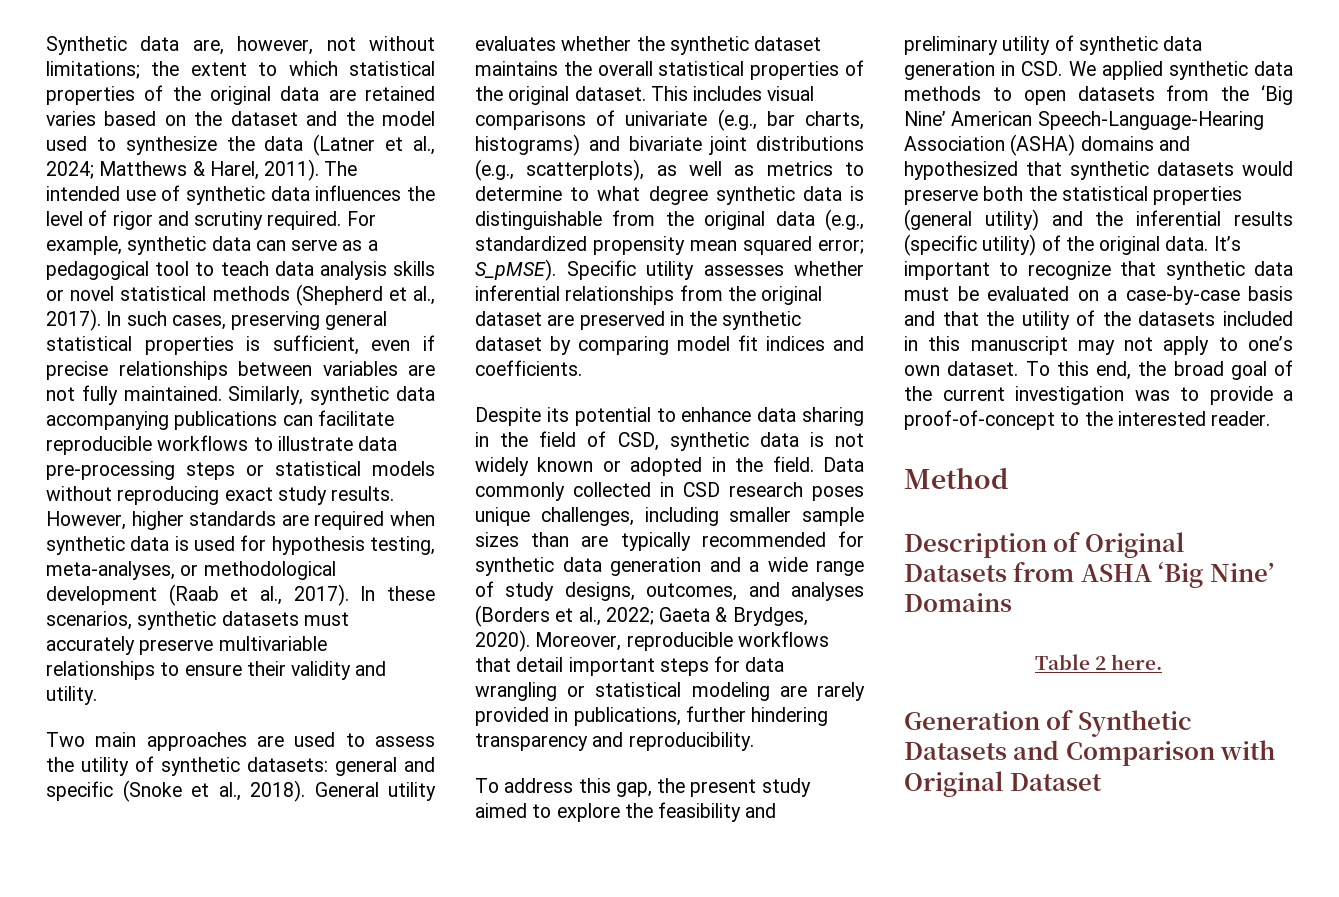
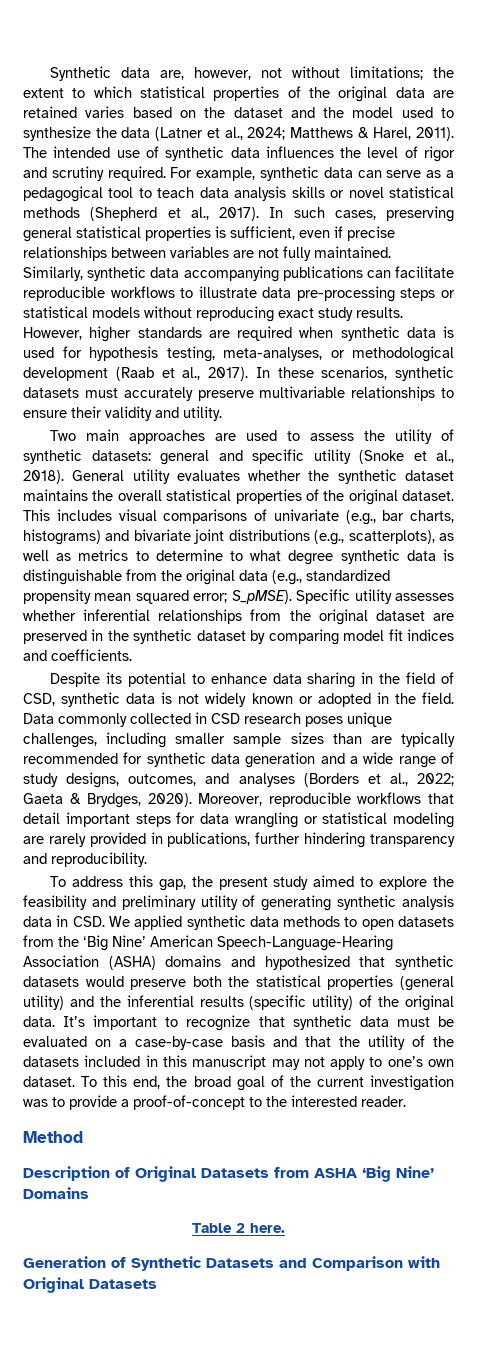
- Two main approaches are used to assess the utility of synthetic datasets: general and specific (Snoke et al., 2018).
+ Two main approaches are used to assess the utility of synthetic datasets: general and specific utility (Snoke et al., 2018).
- To address this gap, the present study aimed to explore the feasibility and preliminary utility of synthetic data generation in CSD. We applied synthetic data methods to open datasets from the ‘Big Nine’ American Speech-Language-Hearing Association (ASHA) domains and hypothesized that synthetic datasets would preserve both the statistical properties (general utility) and the inferential results (specific utility) of the original data.
+ To address this gap, the present study aimed to explore the feasibility and preliminary utility of generating synthetic analysis data in CSD. We applied synthetic data methods to open datasets from the ‘Big Nine’ American Speech-Language-Hearing Association (ASHA) domains and hypothesized that synthetic datasets would preserve both the statistical properties (general utility) and the inferential results (specific utility) of the original data.
- Generation of Synthetic Datasets and Comparison with Original Dataset
+ Generation of Synthetic Datasets and Comparison with Original Datasets

